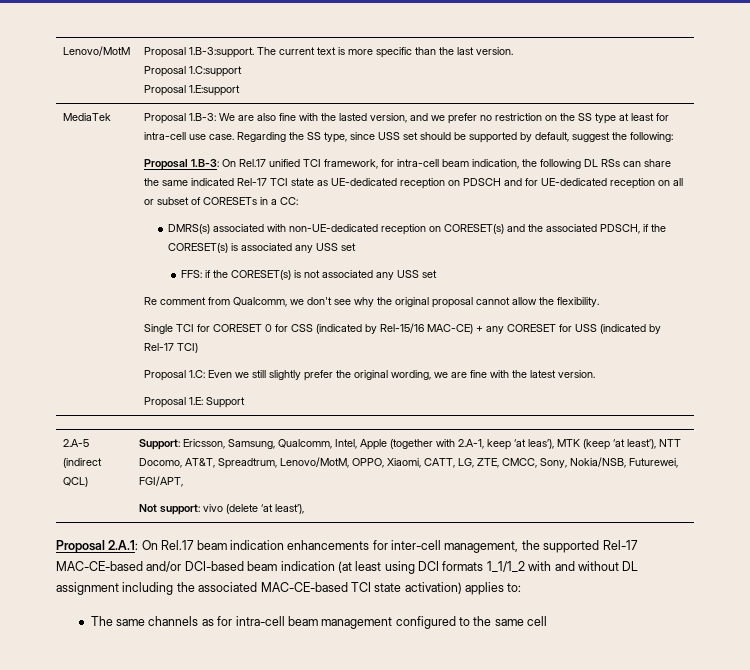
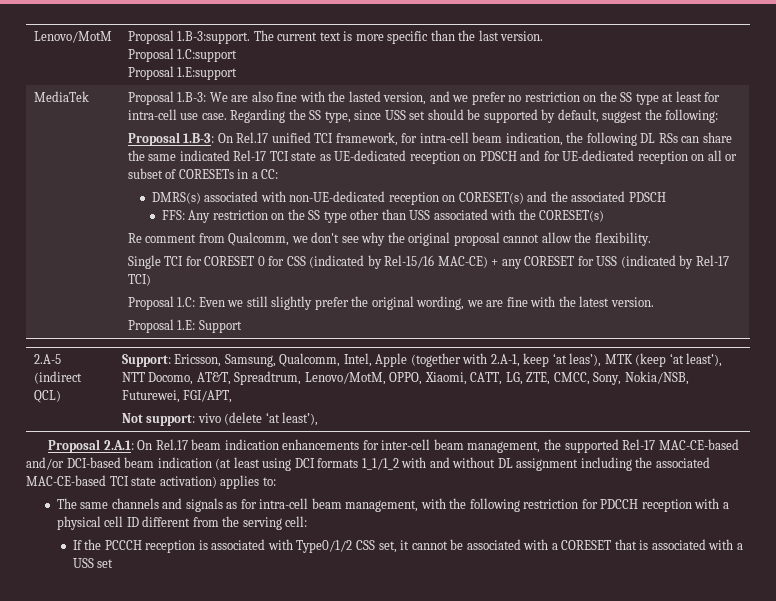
- DMRS(s) associated with non-UE-dedicated reception on CORESET(s) and the associated PDSCH, if the CORESET(s) is associated any USS set
- FFS: if the CORESET(s) is not associated any USS set
+ DMRS(s) associated with non-UE-dedicated reception on CORESET(s) and the associated PDSCH
+ FFS: Any restriction on the SS type other than USS associated with the CORESET(s)
- Proposal 2.A.1: On Rel.17 beam indication enhancements for inter-cell management, the supported Rel-17 MAC-CE-based and/or DCI-based beam indication (at least using DCI formats 1_1/1_2 with and without DL assignment including the associated MAC-CE-based TCI state activation) applies to:
+ Proposal 2.A.1: On Rel.17 beam indication enhancements for inter-cell beam management, the supported Rel-17 MAC-CE-based and/or DCI-based beam indication (at least using DCI formats 1_1/1_2 with and without DL assignment including the associated MAC-CE-based TCI state activation) applies to:
- The same channels as for intra-cell beam management configured to the same cell
+ The same channels and signals as for intra-cell beam management, with the following restriction for PDCCH reception with a physical cell ID different from the serving cell:
+ If the PCCCH reception is associated with Type0/1/2 CSS set, it cannot be associated with a CORESET that is associated with a USS set

